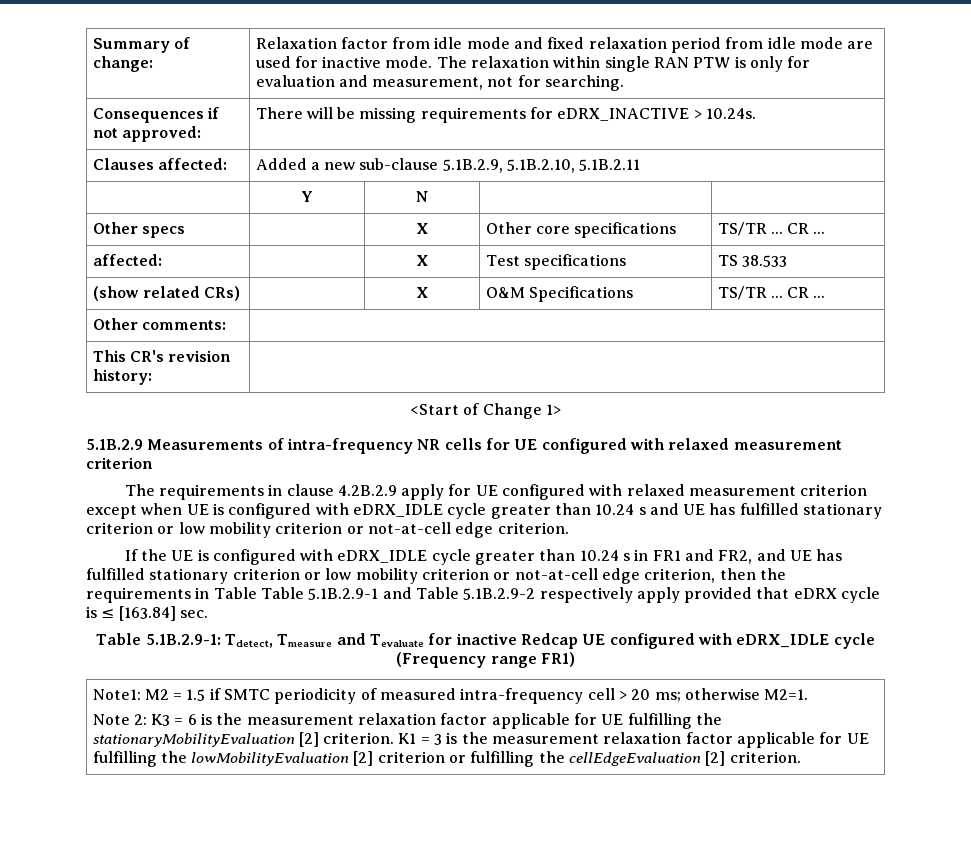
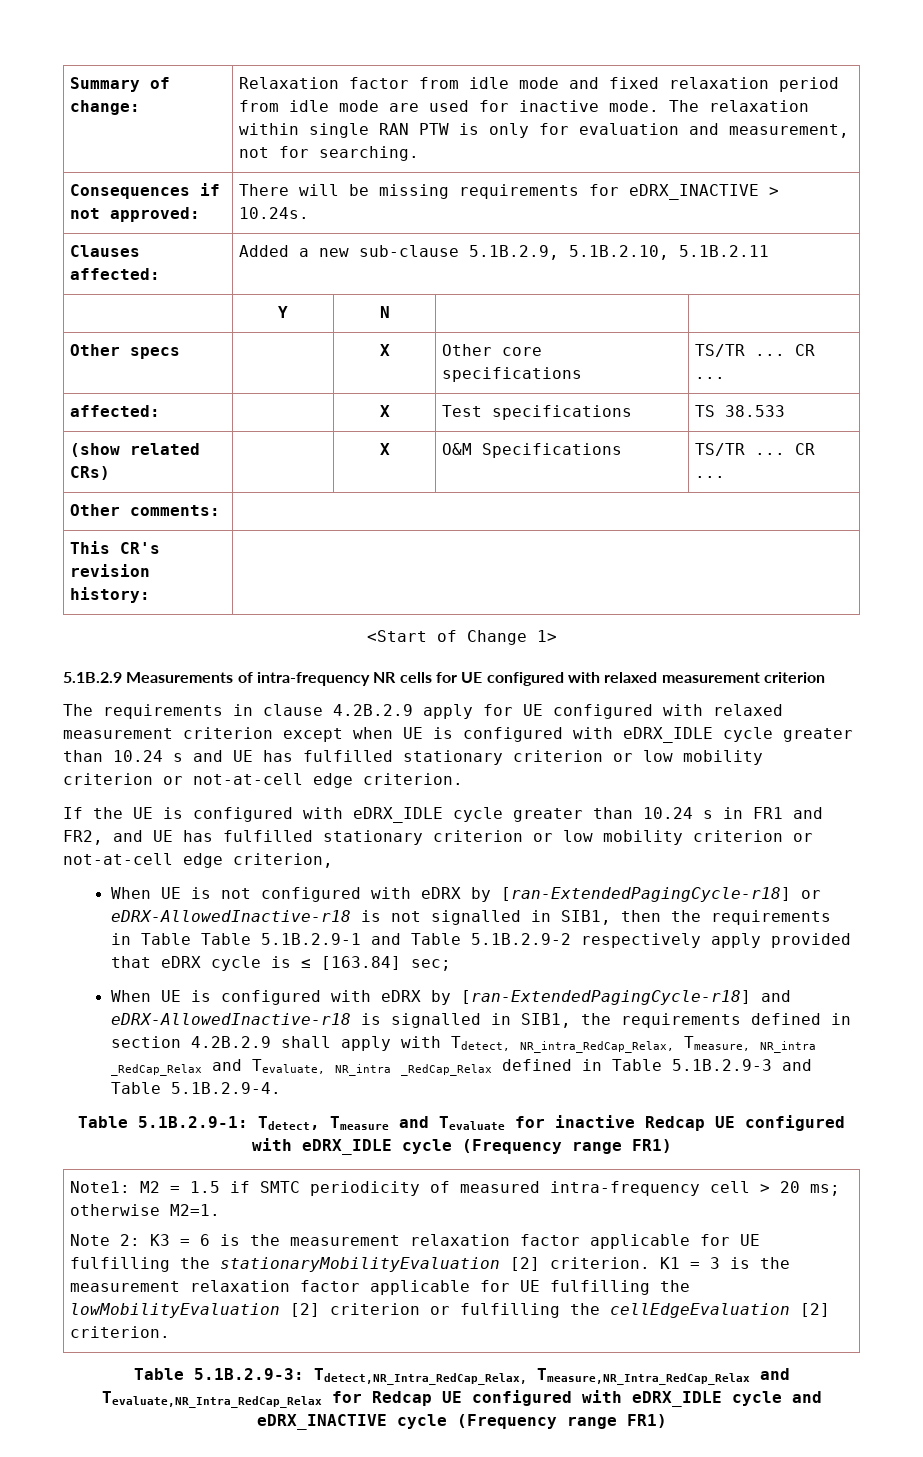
- If the UE is configured with eDRX_IDLE cycle greater than 10.24 s in FR1 and FR2, and UE has fulfilled stationary criterion or low mobility criterion or not-at-cell edge criterion, then the requirements in Table Table 5.1B.2.9-1 and Table 5.1B.2.9-2 respectively apply provided that eDRX cycle is ≤ [163.84] sec.
+ If the UE is configured with eDRX_IDLE cycle greater than 10.24 s in FR1 and FR2, and UE has fulfilled stationary criterion or low mobility criterion or not-at-cell edge criterion,
+ When UE is not configured with eDRX by [ran-ExtendedPagingCycle-r18] or eDRX-AllowedInactive-r18 is not signalled in SIB1, then the requirements in Table Table 5.1B.2.9-1 and Table 5.1B.2.9-2 respectively apply provided that eDRX cycle is ≤ [163.84] sec;
+ When UE is configured with eDRX by [ran-ExtendedPagingCycle-r18] and eDRX-AllowedInactive-r18 is signalled in SIB1, the requirements defined in section 4.2B.2.9 shall apply with Tdetect, NR_intra_RedCap_Relax, Tmeasure, NR_intra _RedCap_Relax and Tevaluate, NR_intra _RedCap_Relax defined in Table 5.1B.2.9-3 and Table 5.1B.2.9-4.
+ Table 5.1B.2.9-3: Tdetect,NR_Intra_RedCap_Relax, Tmeasure,NR_Intra_RedCap_Relax and Tevaluate,NR_Intra_RedCap_Relax for Redcap UE configured with eDRX_IDLE cycle and eDRX_INACTIVE cycle (Frequency range FR1)

